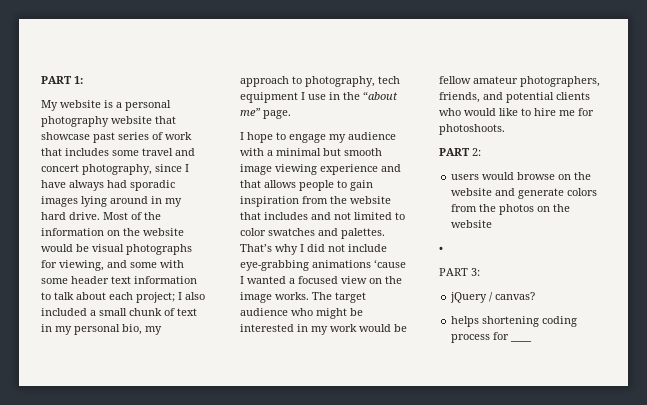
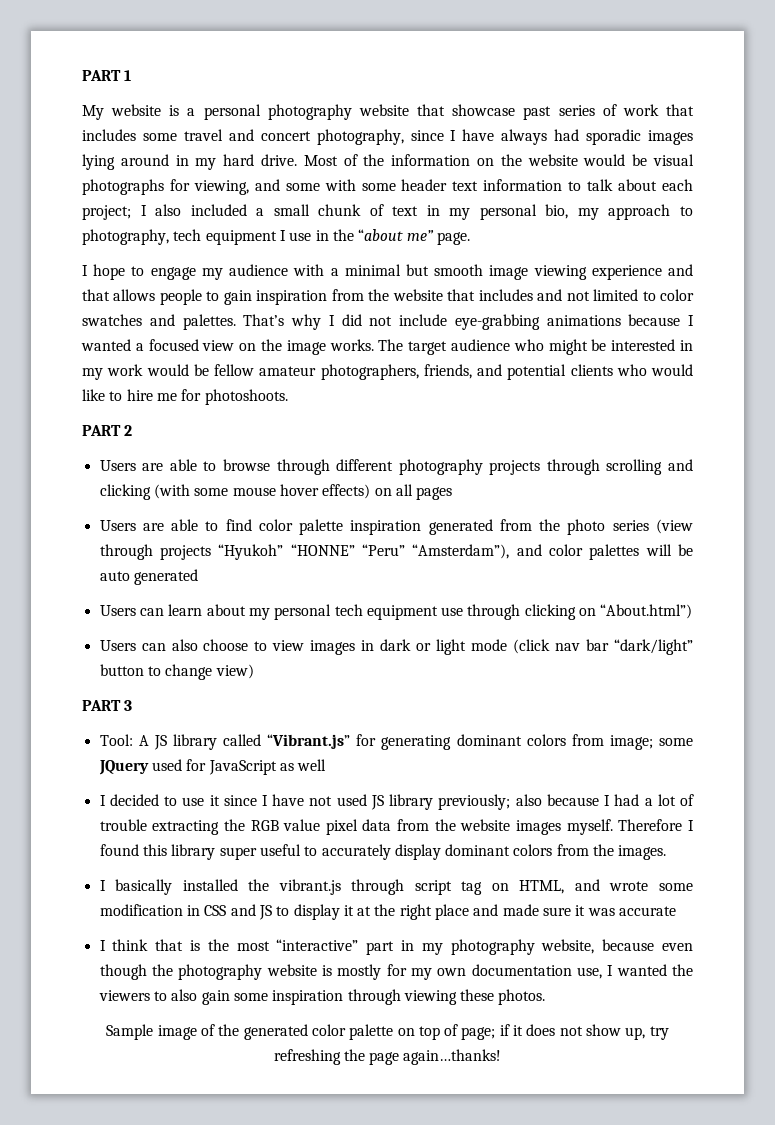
- PART 1:
+ PART 1
- That’s why I did not include eye-grabbing animations ‘cause I wanted a focused view on the image works.
+ That’s why I did not include eye-grabbing animations because I wanted a focused view on the image works.
- PART 2:
- users would browse on the website and generate colors from the photos on the website
- •
- PART 3:
- jQuery / canvas?
- helps shortening coding process for ____
+ PART 2
+ Users are able to browse through different photography projects through scrolling and clicking (with some mouse hover effects) on all pages
+ Users are able to find color palette inspiration generated from the photo series (view through projects “Hyukoh” “HONNE” “Peru” “Amsterdam”), and color palettes will be auto generated
+ Users can learn about my personal tech equipment use through clicking on “About.html”)
+ Users can also choose to view images in dark or light mode (click nav bar “dark/light” button to change view)
+ PART 3
+ Tool: A JS library called “Vibrant.js” for generating dominant colors from image; some JQuery used for JavaScript as well
+ I decided to use it since I have not used JS library previously; also because I had a lot of trouble extracting the RGB value pixel data from the website images myself. Therefore I found this library super useful to accurately display dominant colors from the images.
+ I basically installed the vibrant.js through script tag on HTML, and wrote some modification in CSS and JS to display it at the right place and made sure it was accurate
+ I think that is the most “interactive” part in my photography website, because even though the photography website is mostly for my own documentation use, I wanted the viewers to also gain some inspiration through viewing these photos.
+ Sample image of the generated color palette on top of page; if it does not show up, try refreshing the page again…thanks!

